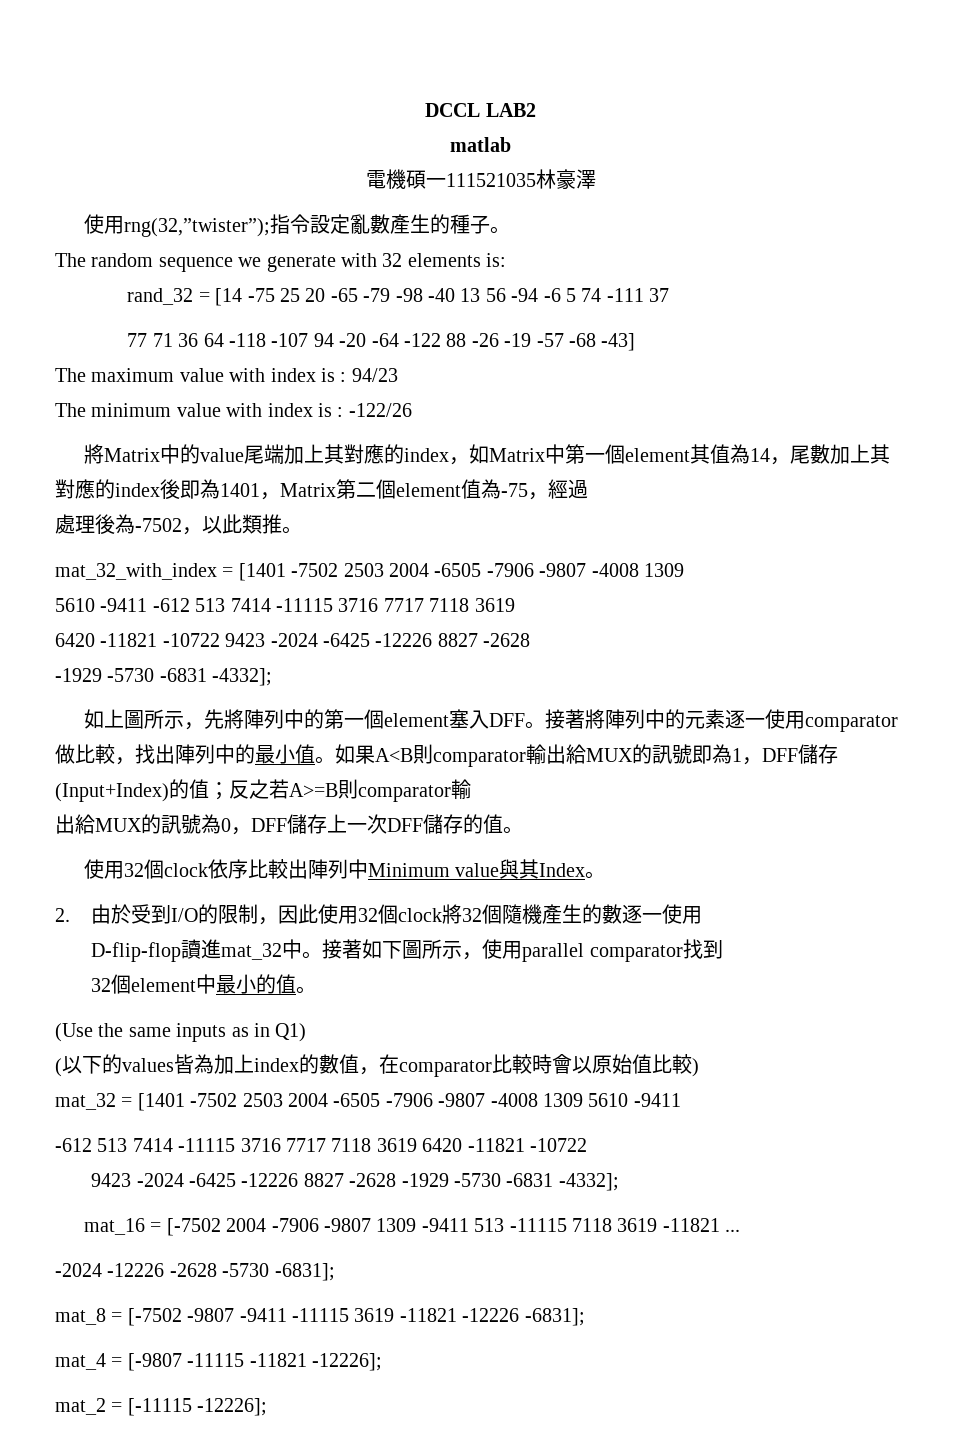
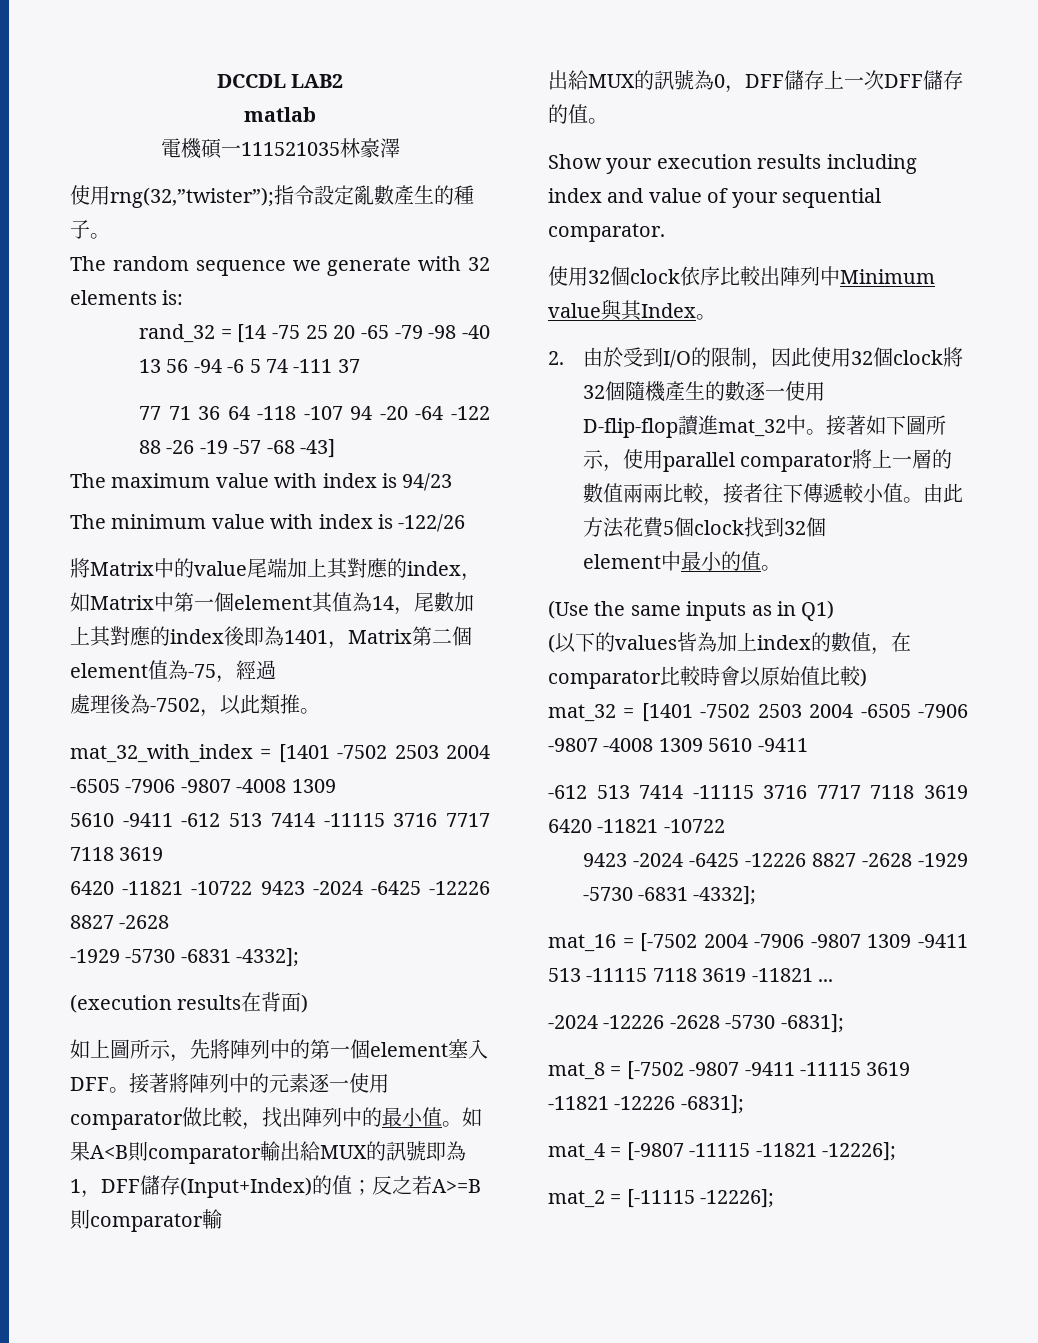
- DCCL LAB2
+ DCCDL LAB2
- The maximum value with index is : 94/23
+ The maximum value with index is 94/23
- The minimum value with index is : -122/26
+ The minimum value with index is -122/26
+ (execution results在背面)
+ Show your execution results including index and value of your sequential comparator.
- 接著如下圖所示，使用parallel comparator找到
- 32個element中最小的值。
+ 接著如下圖所示，使用parallel comparator將上一層的數值兩兩比較，接者往下傳遞較小值。由此方法花費5個clock找到32個
+ element中最小的值。

